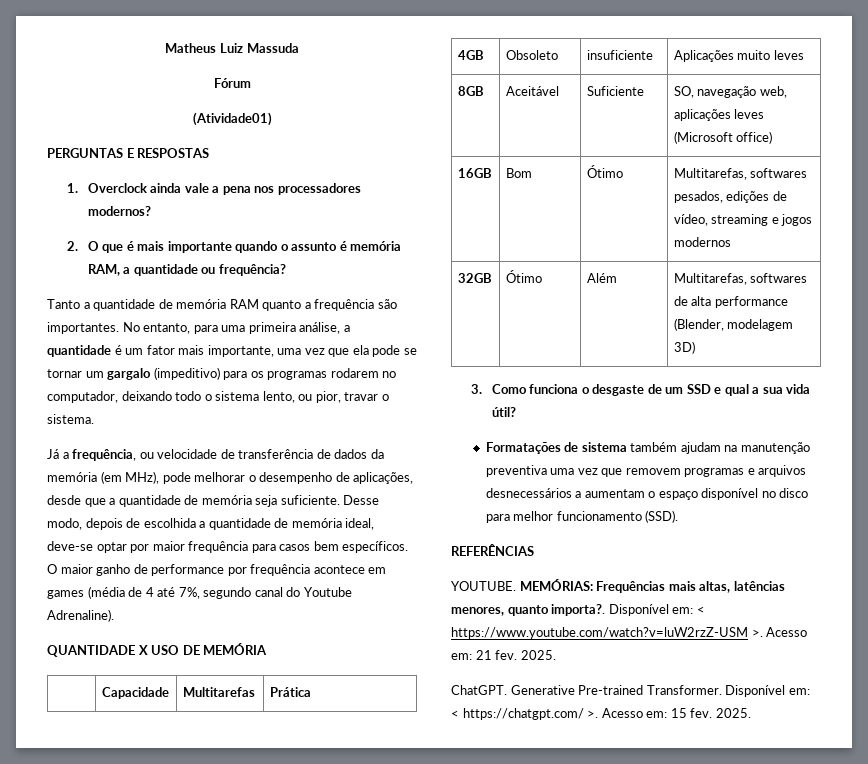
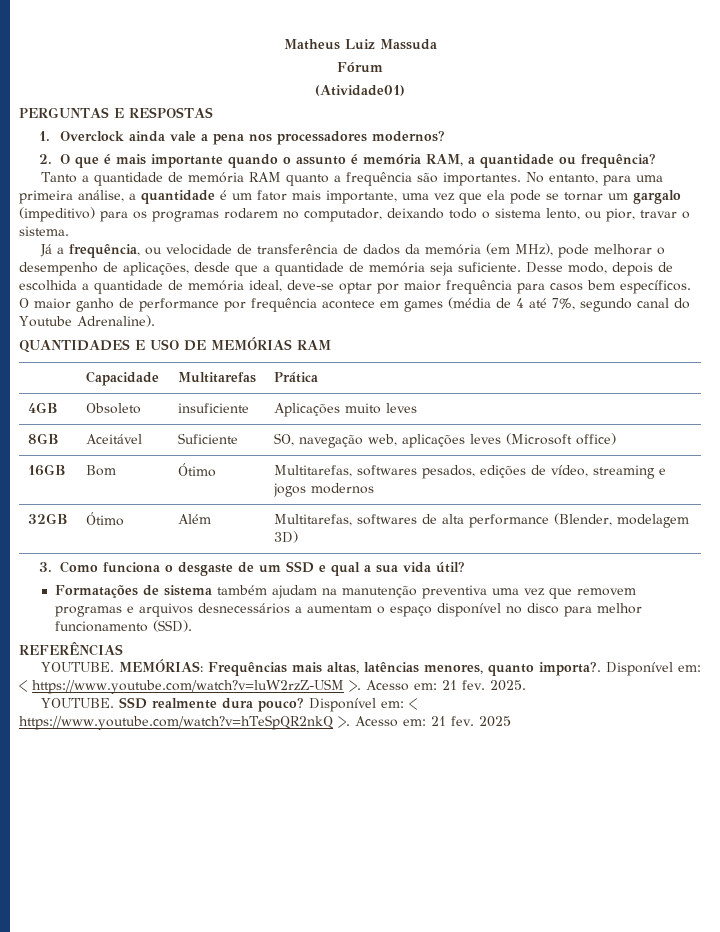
- QUANTIDADE X USO DE MEMÓRIA
+ QUANTIDADES E USO DE MEMÓRIAS RAM
- ChatGPT. Generative Pre-trained Transformer. Disponível em: < https://chatgpt.com/ >. Acesso em: 15 fev. 2025.
+ YOUTUBE. SSD realmente dura pouco? Disponível em: < https://www.youtube.com/watch?v=hTeSpQR2nkQ >. Acesso em: 21 fev. 2025

